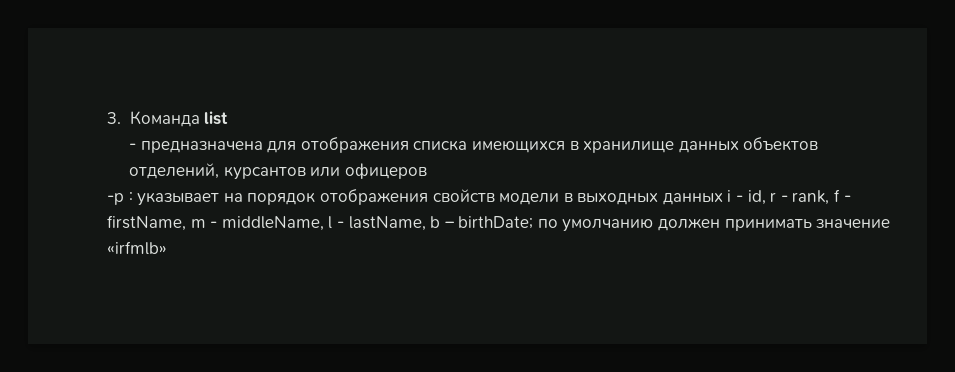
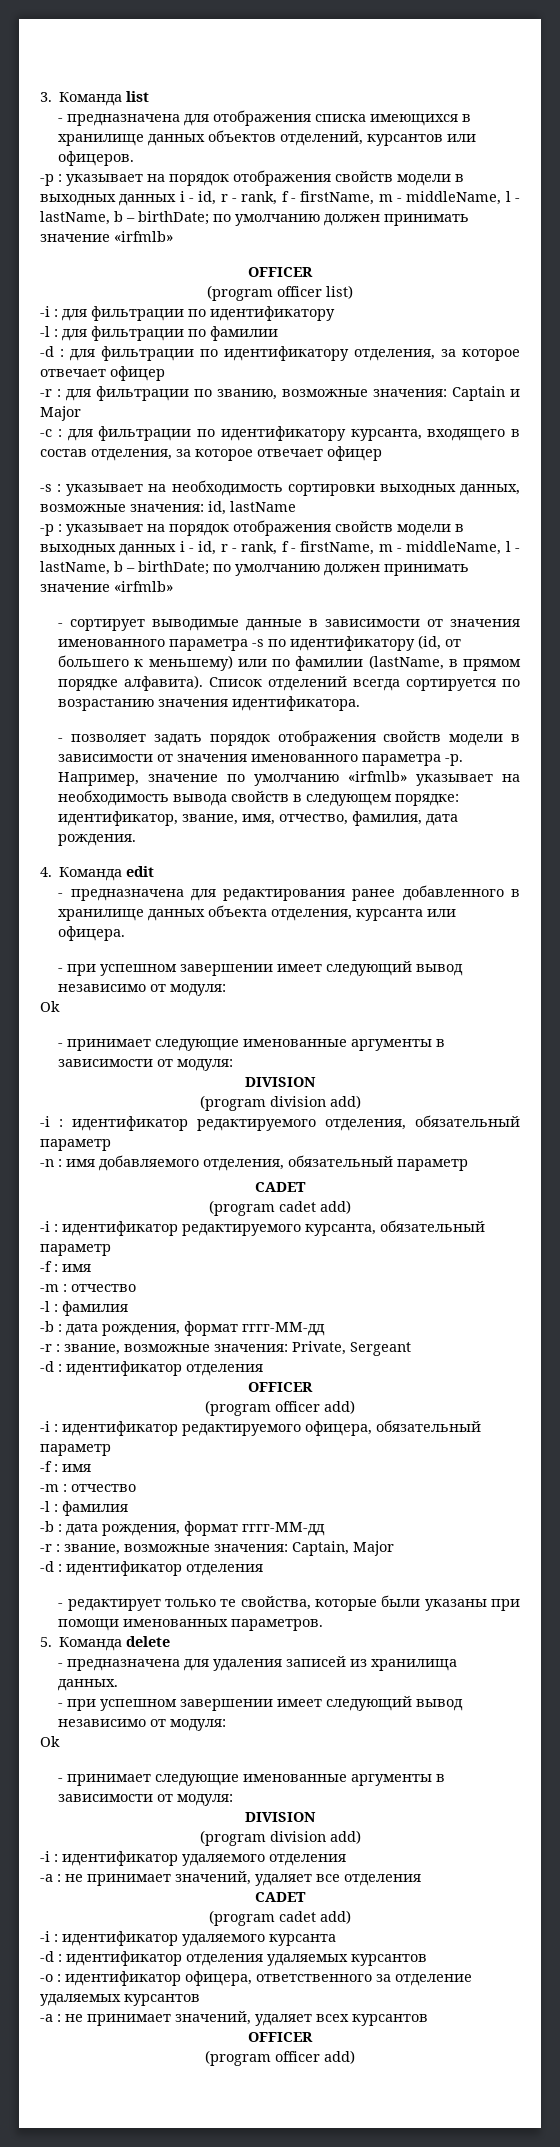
- - предназначена для отображения списка имеющихся в хранилище данных объектов отделений, курсантов или офицеров
+ - предназначена для отображения списка имеющихся в хранилище данных объектов отделений, курсантов или офицеров.
  -p : указывает на порядок отображения свойств модели в выходных данных i - id, r - rank, f - firstName, m - middleName, l - lastName, b – birthDate; по умолчанию должен принимать значение «irfmlb»
+ OFFICER
+ (program officer list)
+ -i : для фильтрации по идентификатору
+ -l : для фильтрации по фамилии
+ -d : для фильтрации по идентификатору отделения, за которое отвечает офицер
+ -r : для фильтрации по званию, возможные значения: Captain и Major
+ -c : для фильтрации по идентификатору курсанта, входящего в состав отделения, за которое отвечает офицер
+ -s : указывает на необходимость сортировки выходных данных, возможные значения: id, lastName
+ -p : указывает на порядок отображения свойств модели в выходных данных i - id, r - rank, f - firstName, m - middleName, l - lastName, b – birthDate; по умолчанию должен принимать значение «irfmlb»
+ - сортирует выводимые данные в зависимости от значения именованного параметра -s по идентификатору (id, от большего к меньшему) или по фамилии (lastName, в прямом порядке алфавита). Список отделений всегда сортируется по возрастанию значения идентификатора.
+ - позволяет задать порядок отображения свойств модели в зависимости от значения именованного параметра -p. Например, значение по умолчанию «irfmlb» указывает на необходимость вывода свойств в следующем порядке: идентификатор, звание, имя, отчество, фамилия, дата рождения.
+ 4. Команда edit
+ - предназначена для редактирования ранее добавленного в хранилище данных объекта отделения, курсанта или офицера.
+ - при успешном завершении имеет следующий вывод независимо от модуля:
+ Ok
+ - принимает следующие именованные аргументы в зависимости от модуля:
+ DIVISION
+ (program division add)
+ -i : идентификатор редактируемого отделения, обязательный параметр
+ -n : имя добавляемого отделения, обязательный параметр
+ CADET
+ (program cadet add)
+ -i : идентификатор редактируемого курсанта, обязательный параметр
+ -f : имя
+ -m : отчество
+ -l : фамилия
+ -b : дата рождения, формат гггг-ММ-дд
+ -r : звание, возможные значения: Private, Sergeant
+ -d : идентификатор отделения
+ OFFICER
+ (program officer add)
+ -i : идентификатор редактируемого офицера, обязательный параметр
+ -f : имя
+ -m : отчество
+ -l : фамилия
+ -b : дата рождения, формат гггг-ММ-дд
+ -r : звание, возможные значения: Captain, Major
+ -d : идентификатор отделения
+ - редактирует только те свойства, которые были указаны при помощи именованных параметров.
+ 5. Команда delete
+ - предназначена для удаления записей из хранилища данных.
+ - при успешном завершении имеет следующий вывод независимо от модуля:
+ Ok
+ - принимает следующие именованные аргументы в зависимости от модуля:
+ DIVISION
+ (program division add)
+ -i : идентификатор удаляемого отделения
+ -a : не принимает значений, удаляет все отделения
+ CADET
+ (program cadet add)
+ -i : идентификатор удаляемого курсанта
+ -d : идентификатор отделения удаляемых курсантов
+ -o : идентификатор офицера, ответственного за отделение удаляемых курсантов
+ -a : не принимает значений, удаляет всех курсантов
+ OFFICER
+ (program officer add)

